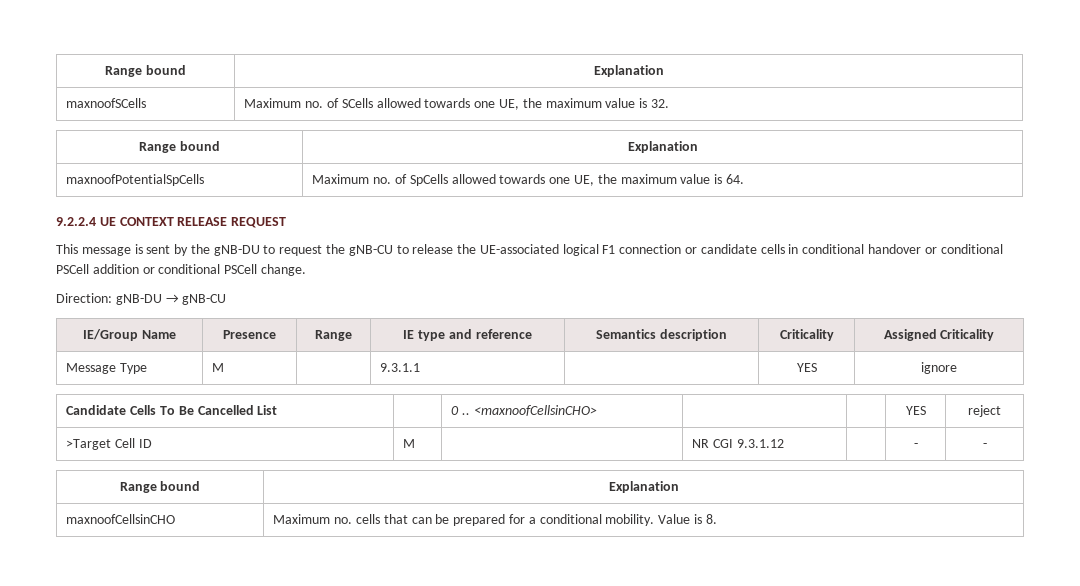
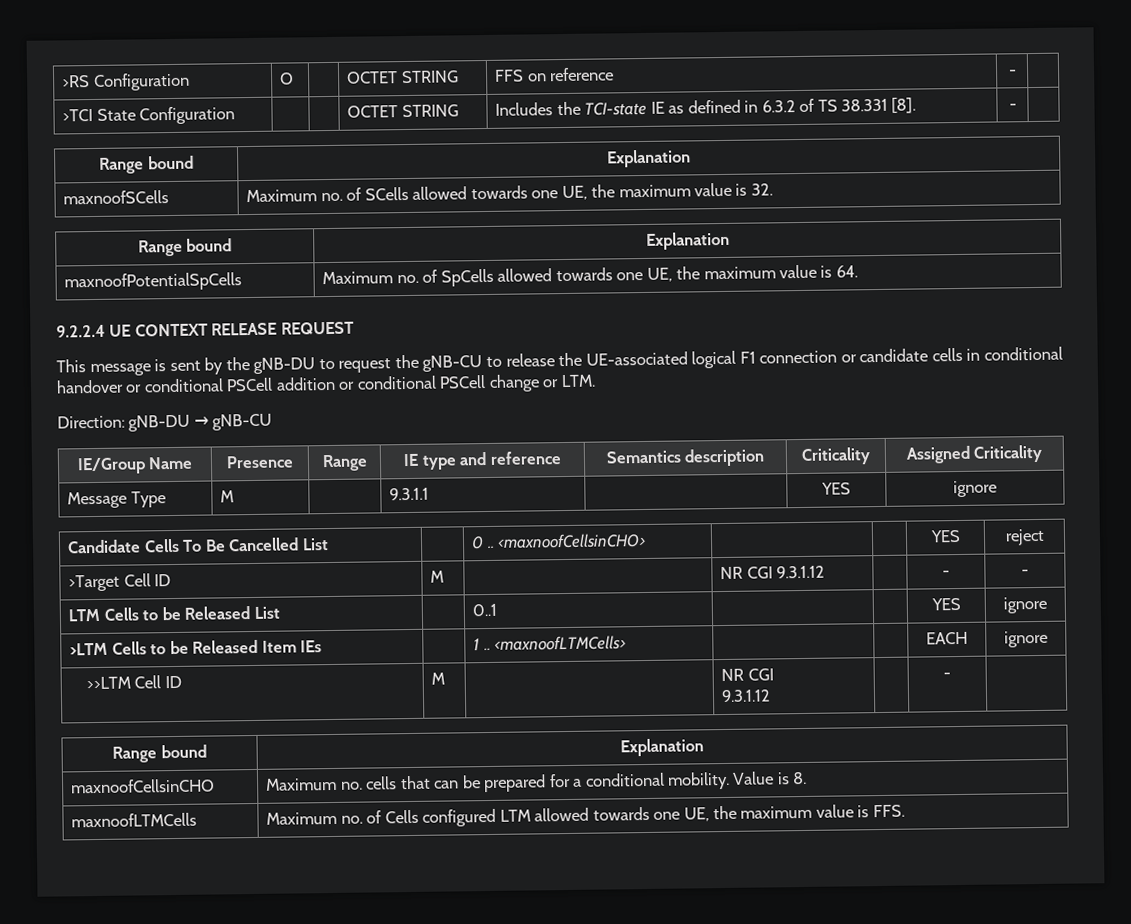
+ >RS Configuration | O | | OCTET STRING | FFS on reference | - |
+ >TCI State Configuration | | | OCTET STRING | Includes the TCI-state IE as defined in 6.3.2 of TS 38.331 [8]. | - |
- This message is sent by the gNB-DU to request the gNB-CU to release the UE-associated logical F1 connection or candidate cells in conditional handover or conditional PSCell addition or conditional PSCell change.
+ This message is sent by the gNB-DU to request the gNB-CU to release the UE-associated logical F1 connection or candidate cells in conditional handover or conditional PSCell addition or conditional PSCell change or LTM.
+ LTM Cells to be Released List | | 0..1 | | | YES | ignore
+ >LTM Cells to be Released Item IEs | | 1 .. <maxnoofLTMCells> | | | EACH | ignore
+ >>LTM Cell ID | M | | NR CGI
+ 9.3.1.12 | | - |
+ maxnoofLTMCells | Maximum no. of Cells configured LTM allowed towards one UE, the maximum value is FFS.

